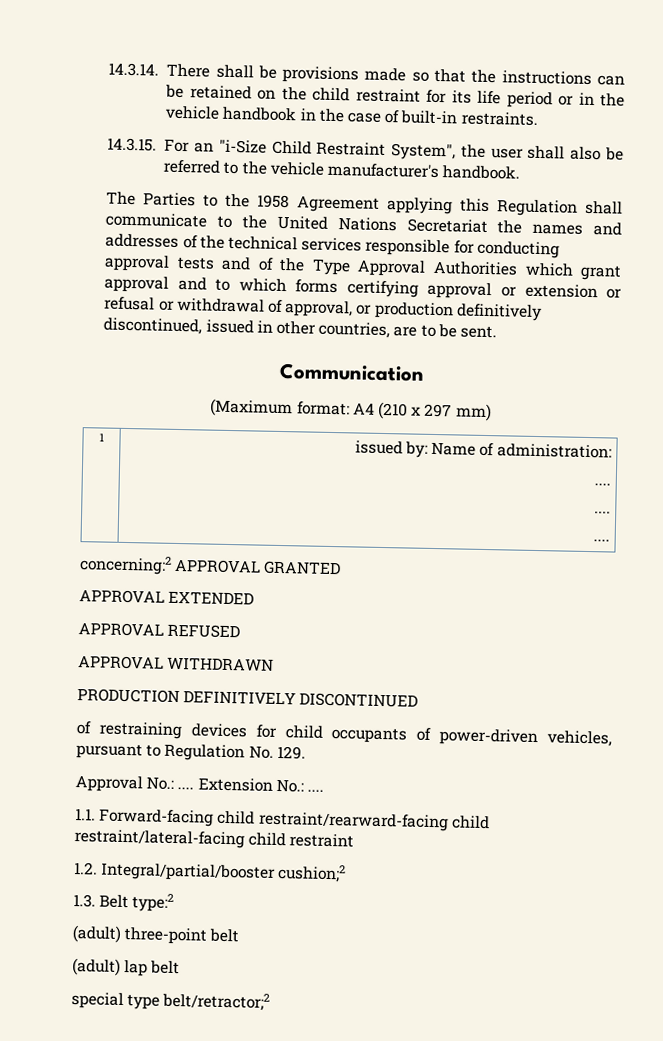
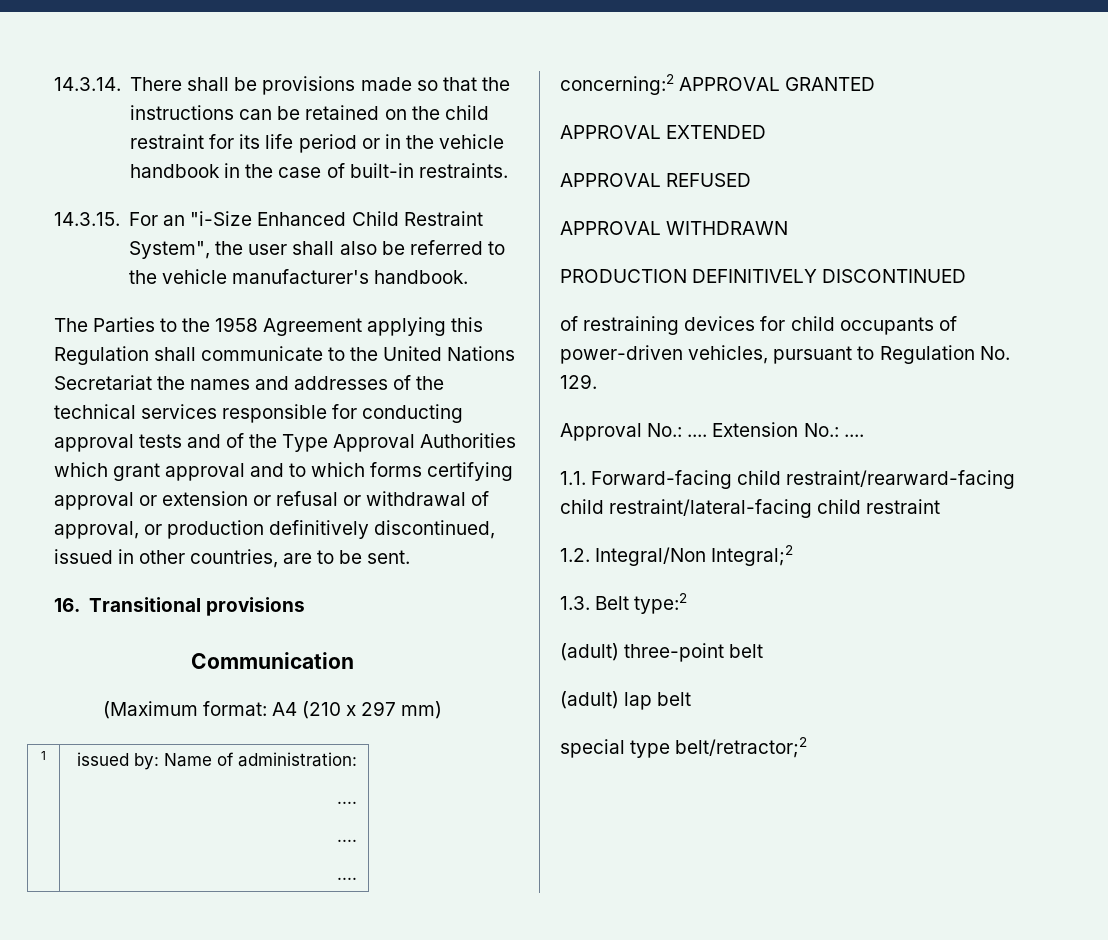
- 14.3.15. For an "i-Size Child Restraint System", the user shall also be referred to the vehicle manufacturer's handbook.
+ 14.3.15. For an "i-Size Enhanced Child Restraint System", the user shall also be referred to the vehicle manufacturer's handbook.
+ 16. Transitional provisions
- 1.2. Integral/partial/booster cushion;2
+ 1.2. Integral/Non Integral;2

